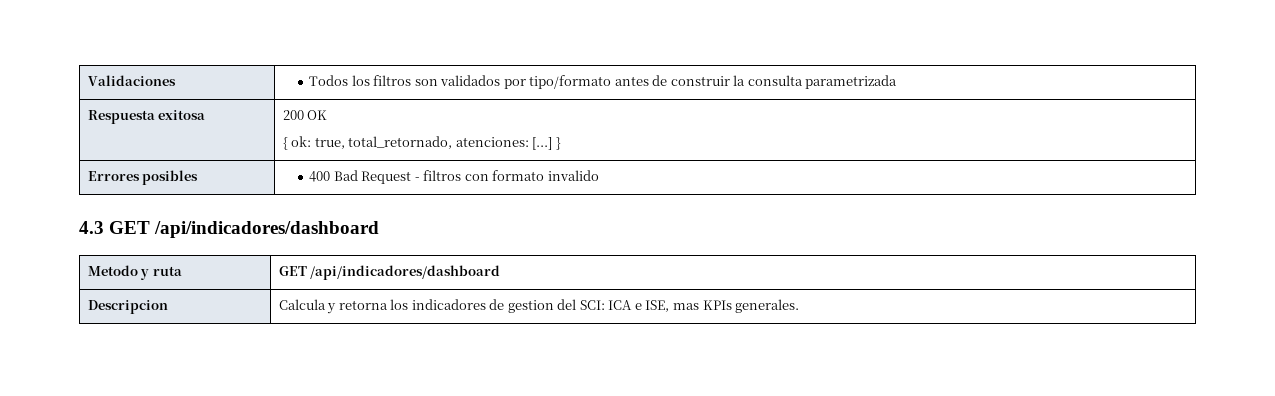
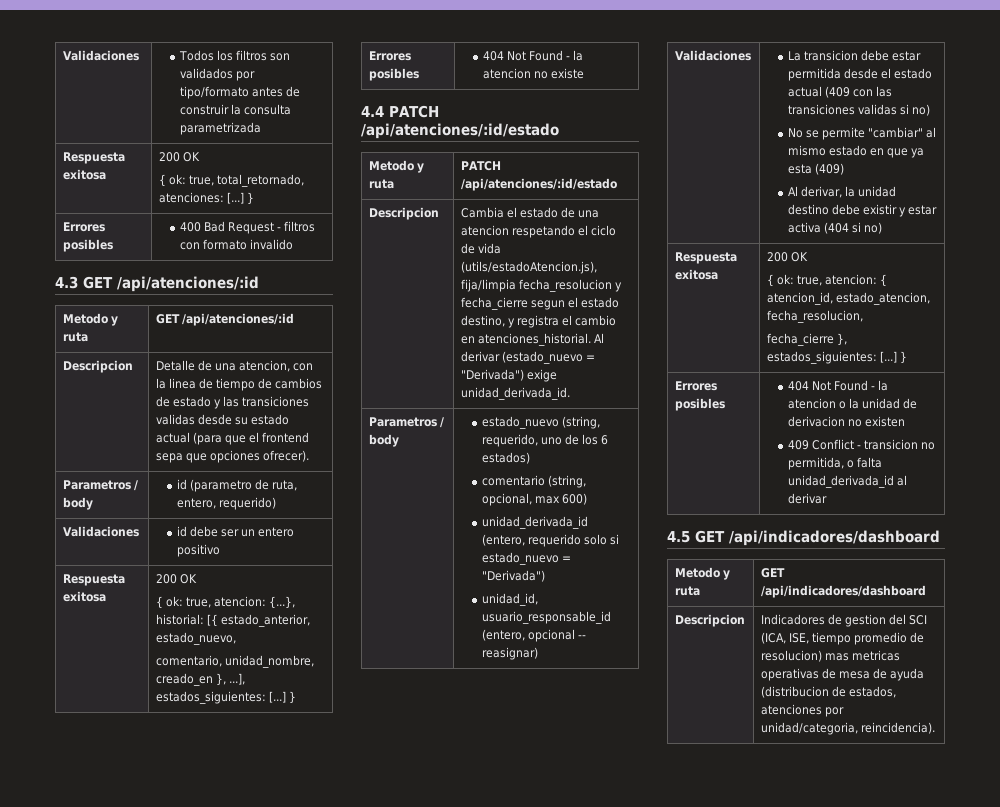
- 4.3 GET /api/indicadores/dashboard
+ 4.3 GET /api/atenciones/:id
+ Metodo y ruta | GET /api/atenciones/:id
+ Descripcion | Detalle de una atencion, con la linea de tiempo de cambios de estado y las transiciones validas desde su estado actual (para que el frontend sepa que opciones ofrecer).
+ Parametros / body | id (parametro de ruta, entero, requerido)
+ Validaciones | id debe ser un entero positivo
+ Respuesta exitosa | 200 OK
+ { ok: true, atencion: {...}, historial: [{ estado_anterior, estado_nuevo,
+ comentario, unidad_nombre, creado_en }, ...], estados_siguientes: [...] }
+ Errores posibles | 404 Not Found - la atencion no existe
+ 4.4 PATCH /api/atenciones/:id/estado
+ Metodo y ruta | PATCH /api/atenciones/:id/estado
+ Descripcion | Cambia el estado de una atencion respetando el ciclo de vida (utils/estadoAtencion.js), fija/limpia fecha_resolucion y fecha_cierre segun el estado destino, y registra el cambio en atenciones_historial. Al derivar (estado_nuevo = "Derivada") exige unidad_derivada_id.
+ Parametros / body | estado_nuevo (string, requerido, uno de los 6 estados)
+ comentario (string, opcional, max 600)
+ unidad_derivada_id (entero, requerido solo si estado_nuevo = "Derivada")
+ unidad_id, usuario_responsable_id (entero, opcional -- reasignar)
+ Validaciones | La transicion debe estar permitida desde el estado actual (409 con las transiciones validas si no)
+ No se permite "cambiar" al mismo estado en que ya esta (409)
+ Al derivar, la unidad destino debe existir y estar activa (404 si no)
+ Respuesta exitosa | 200 OK
+ { ok: true, atencion: { atencion_id, estado_atencion, fecha_resolucion,
+ fecha_cierre }, estados_siguientes: [...] }
+ Errores posibles | 404 Not Found - la atencion o la unidad de derivacion no existen
+ 409 Conflict - transicion no permitida, o falta unidad_derivada_id al derivar
+ 4.5 GET /api/indicadores/dashboard
- Descripcion | Calcula y retorna los indicadores de gestion del SCI: ICA e ISE, mas KPIs generales.
+ Descripcion | Indicadores de gestion del SCI (ICA, ISE, tiempo promedio de resolucion) mas metricas operativas de mesa de ayuda (distribucion de estados, atenciones por unidad/categoria, reincidencia).

